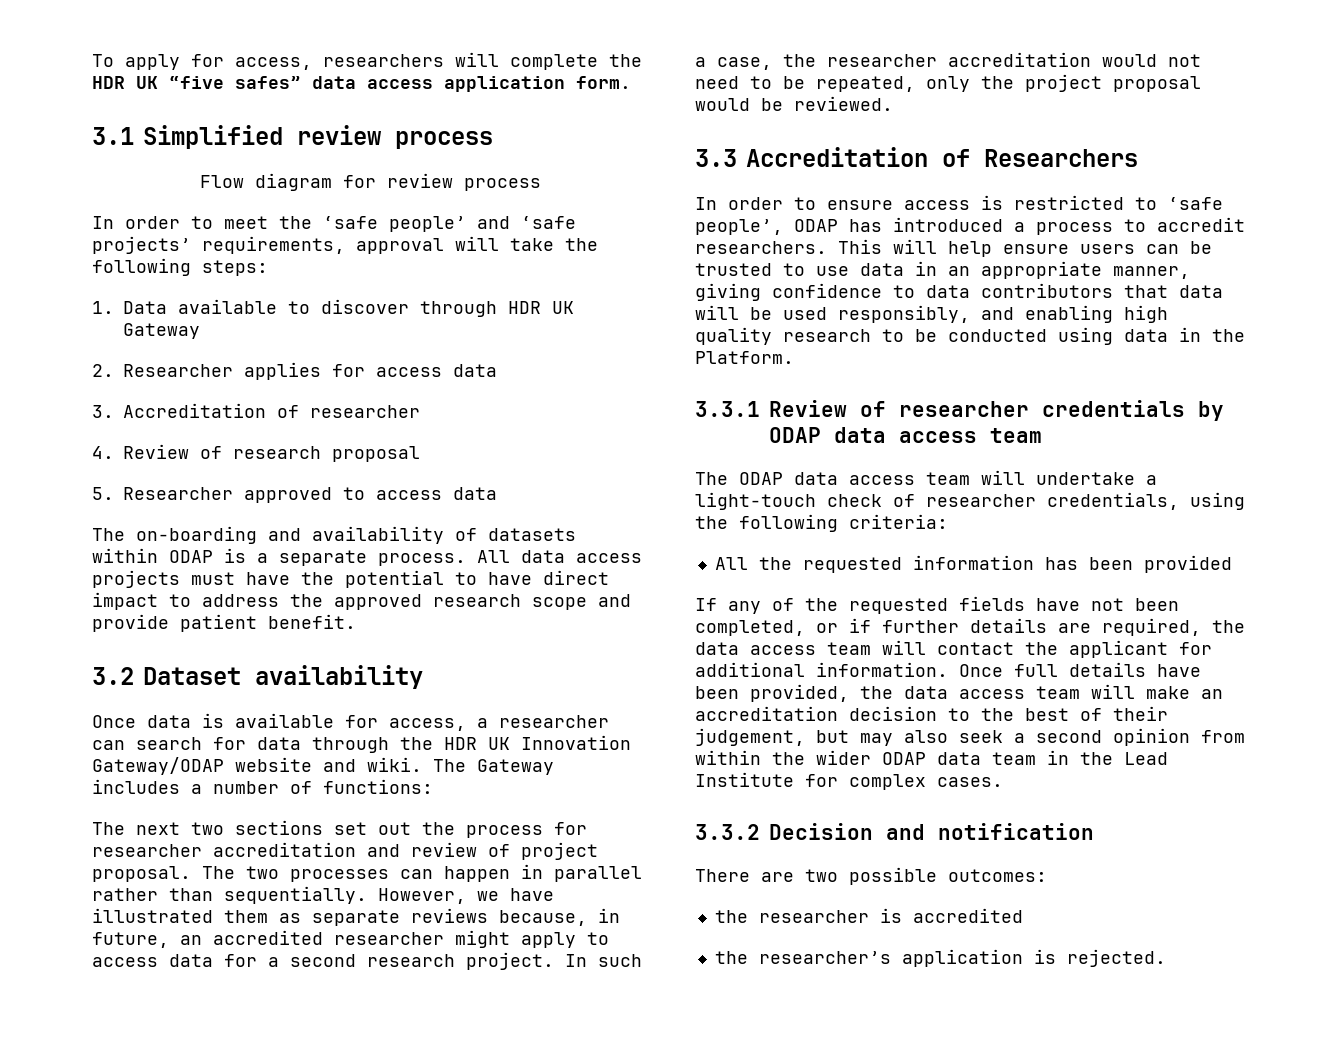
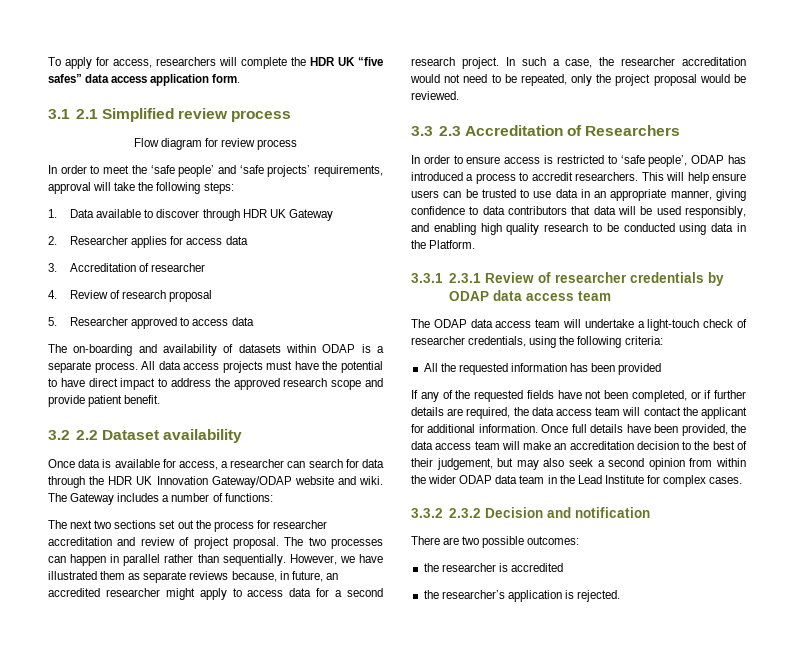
- 3.1 Simplified review process
+ 3.1 2.1 Simplified review process
- 3.2 Dataset availability
+ 3.2 2.2 Dataset availability
- 3.3 Accreditation of Researchers
+ 3.3 2.3 Accreditation of Researchers
- 3.3.1 Review of researcher credentials by ODAP data access team
+ 3.3.1 2.3.1 Review of researcher credentials by ODAP data access team
- 3.3.2 Decision and notification
+ 3.3.2 2.3.2 Decision and notification

